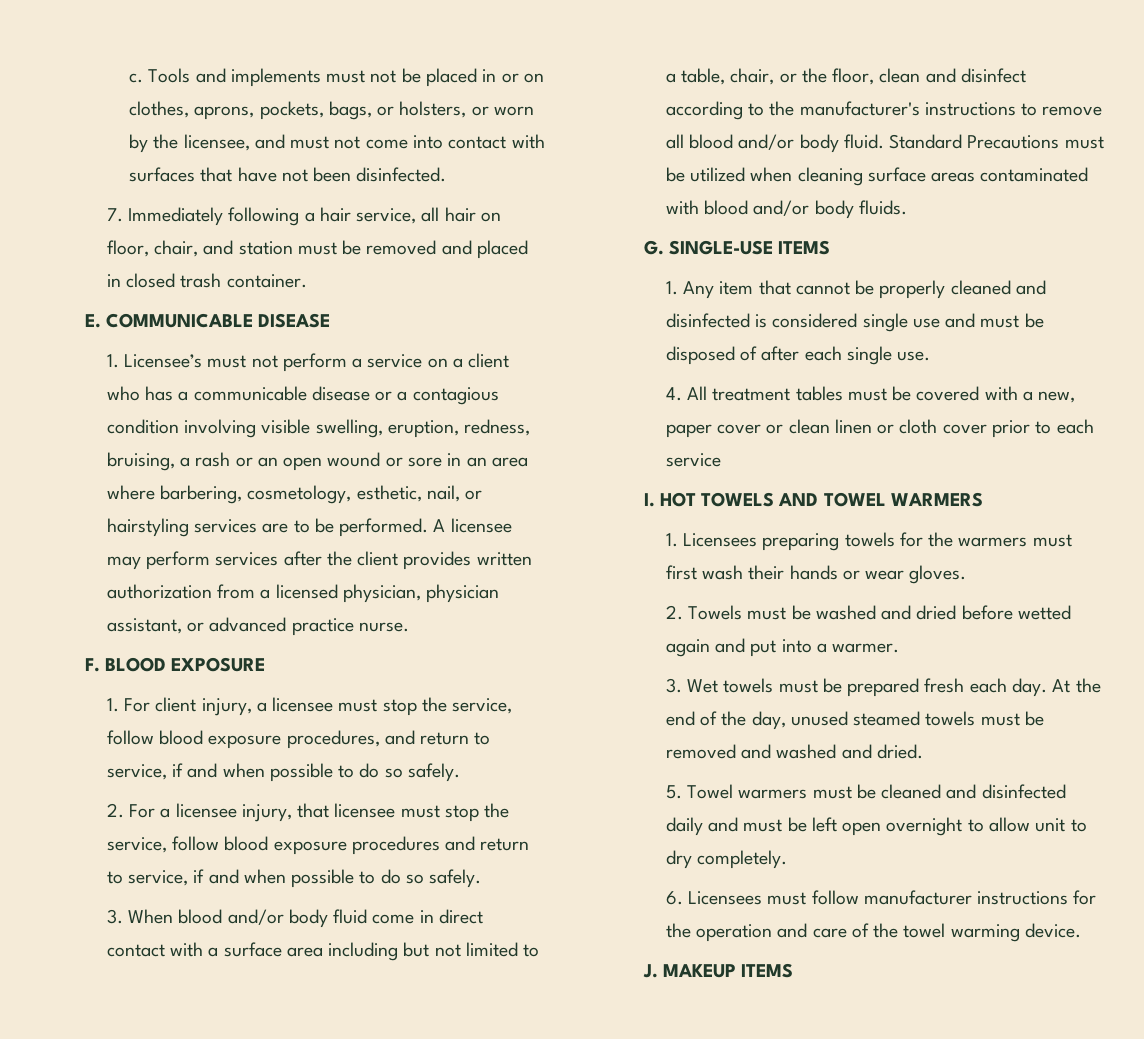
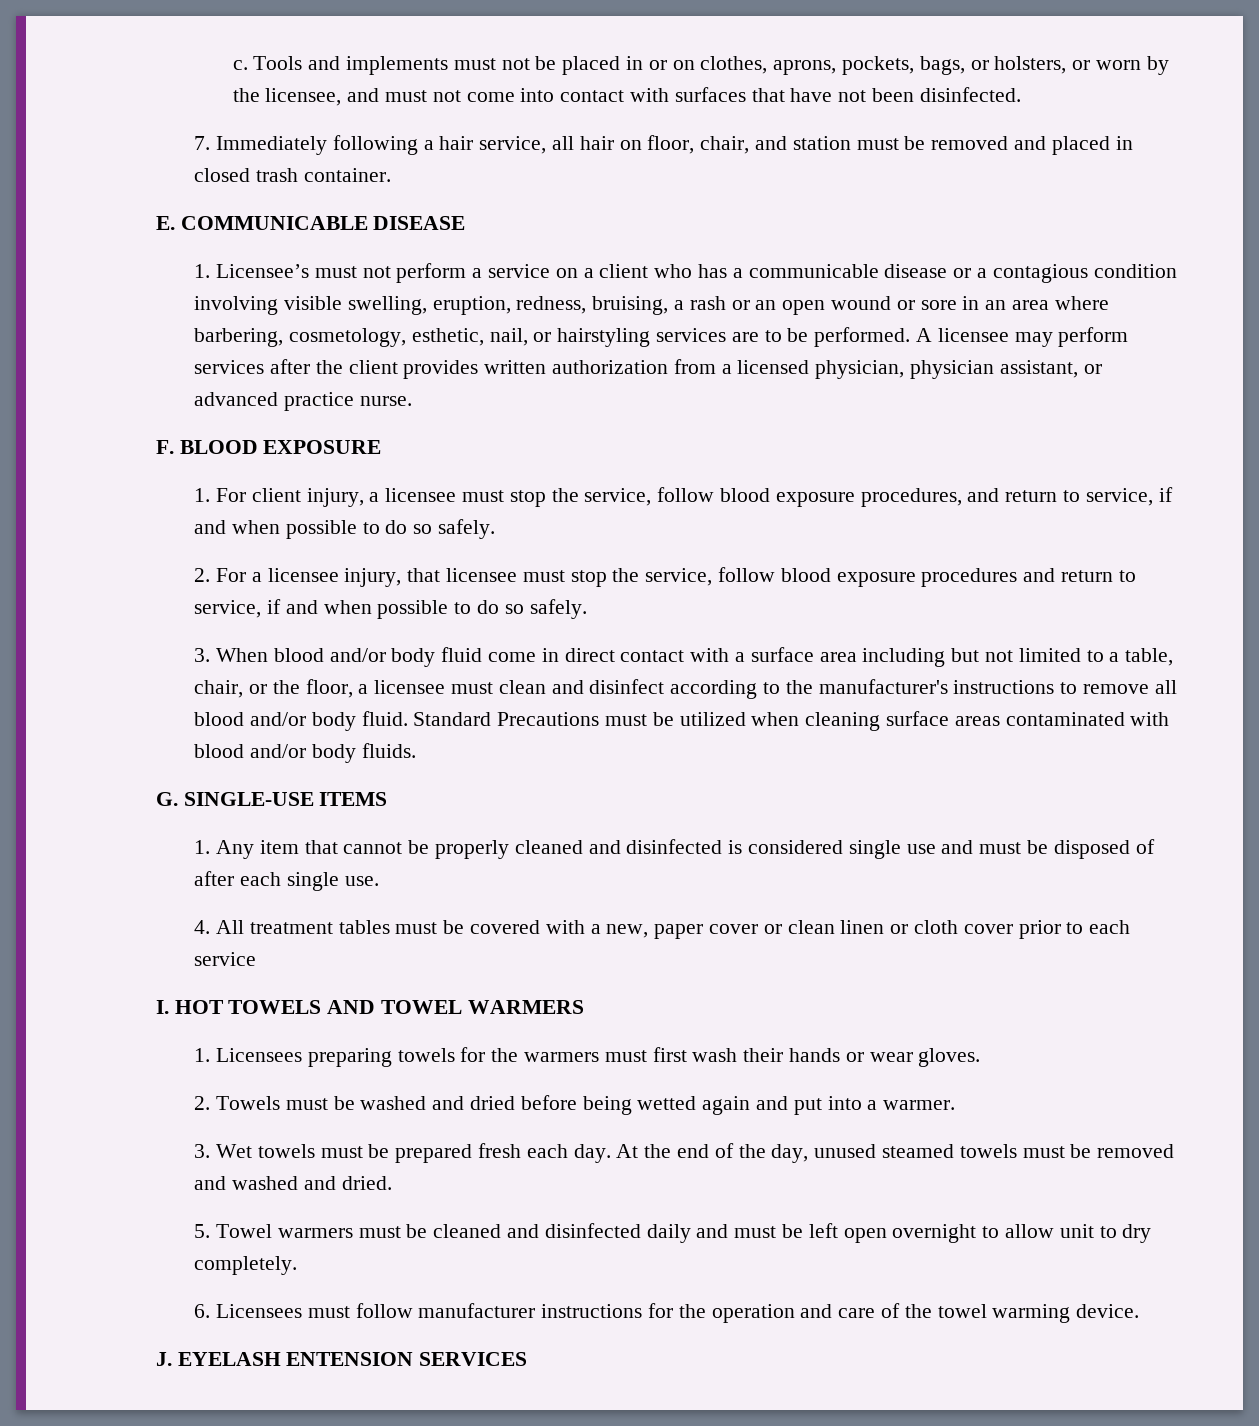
- 3. When blood and/or body fluid come in direct contact with a surface area including but not limited to a table, chair, or the floor, clean and disinfect according to the manufacturer's instructions to remove all blood and/or body fluid.
+ 3. When blood and/or body fluid come in direct contact with a surface area including but not limited to a table, chair, or the floor, a licensee must clean and disinfect according to the manufacturer's instructions to remove all blood and/or body fluid.
- 2. Towels must be washed and dried before wetted again and put into a warmer.
+ 2. Towels must be washed and dried before being wetted again and put into a warmer.
- J. MAKEUP ITEMS
+ J. EYELASH ENTENSION SERVICES

